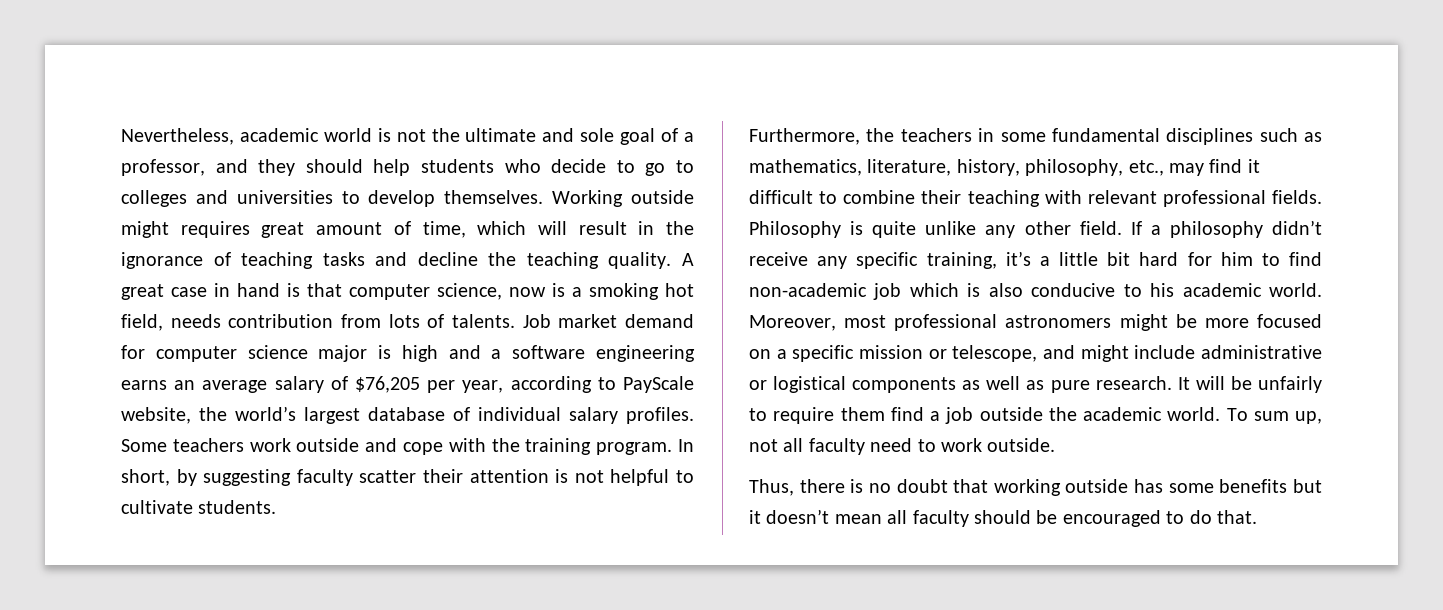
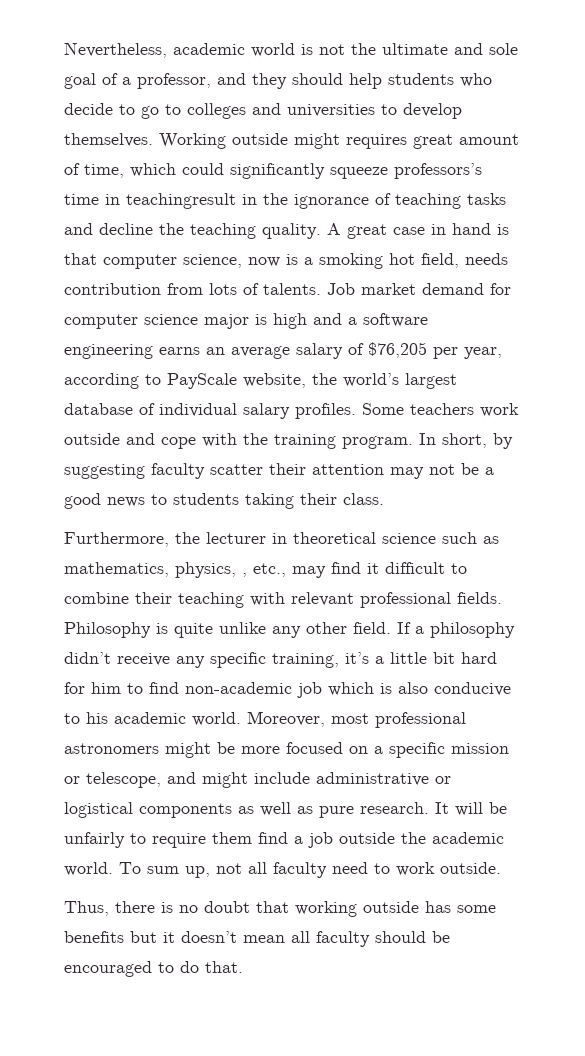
- Working outside might requires great amount of time, which will result in the ignorance of teaching tasks and decline the teaching quality.
+ Working outside might requires great amount of time, which could significantly squeeze professors’s time in teachingresult in the ignorance of teaching tasks and decline the teaching quality.
- In short, by suggesting faculty scatter their attention is not helpful to cultivate students.
- Furthermore, the teachers in some fundamental disciplines such as mathematics, literature, history, philosophy, etc., may find it difficult to combine their teaching with relevant professional fields.
+ In short, by suggesting faculty scatter their attention may not be a good news to students taking their class.
+ Furthermore, the lecturer in theoretical science such as mathematics, physics, , etc., may find it difficult to combine their teaching with relevant professional fields.

